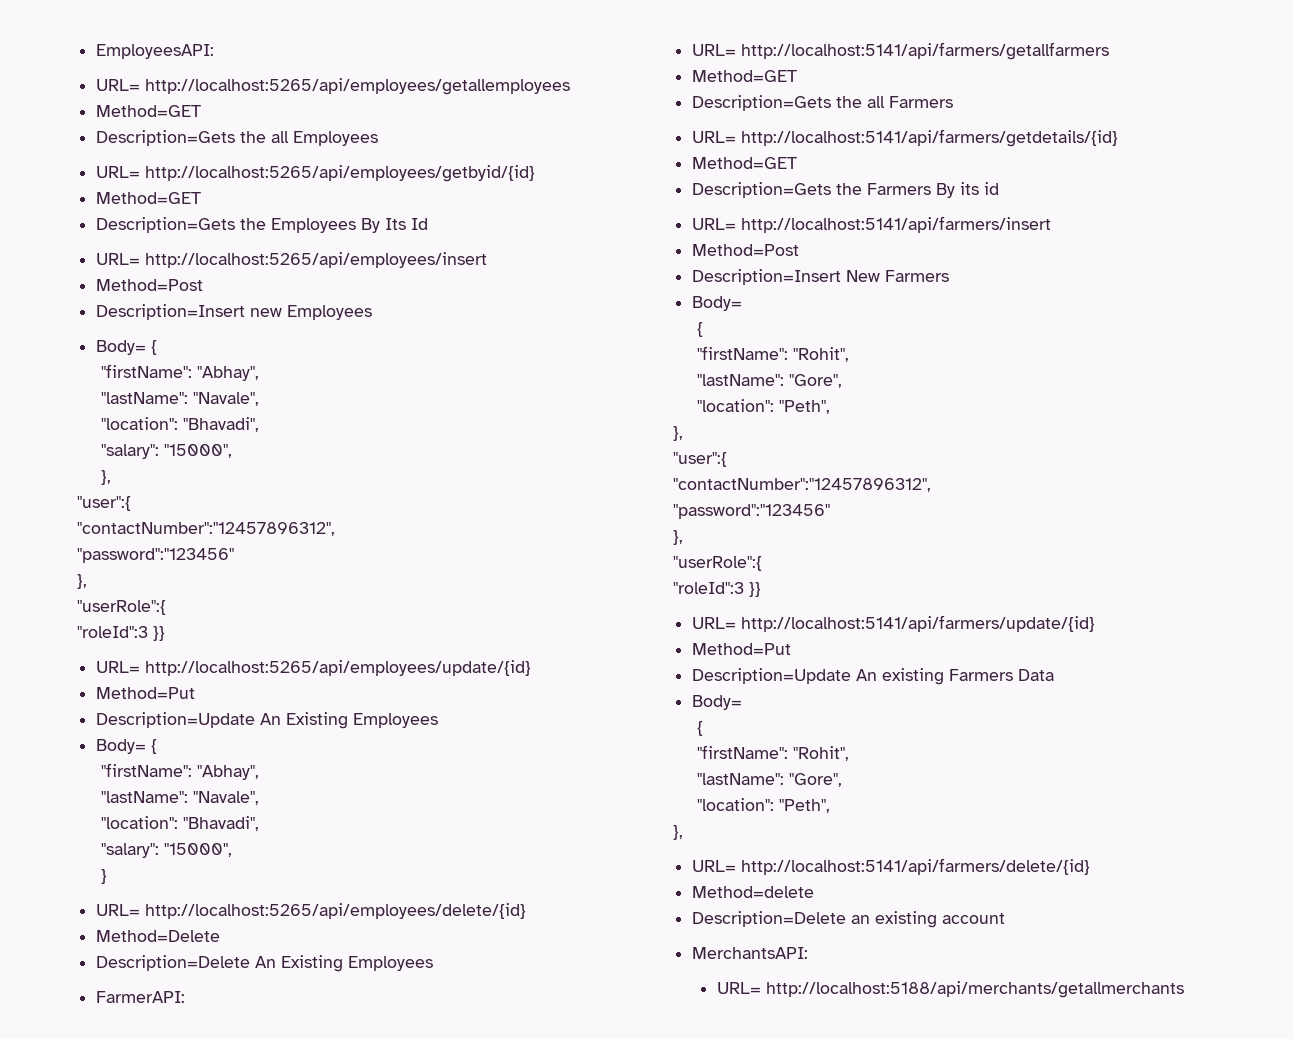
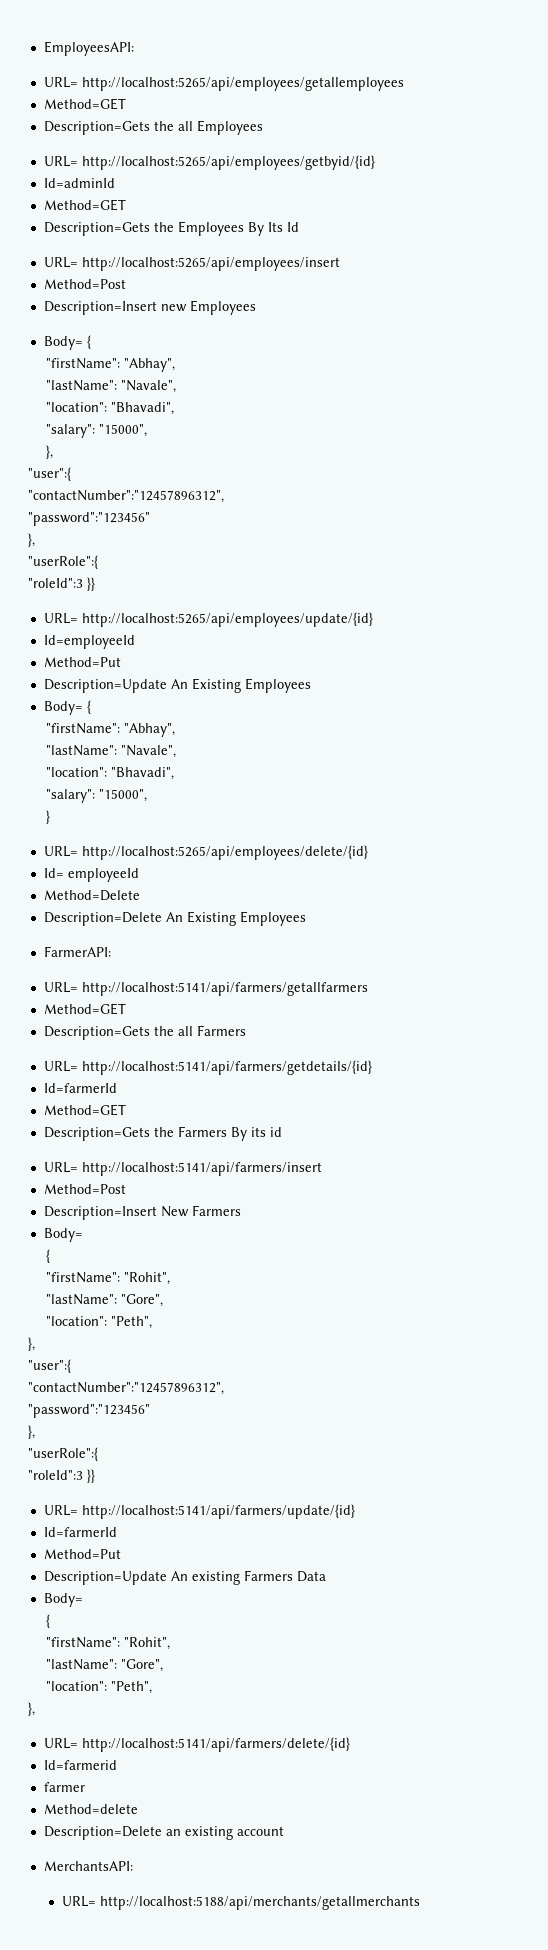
+ Id=adminId
+ Id=employeeId
+ Id= employeeId
  URL= http://localhost:5141/api/farmers/getdetails/{id}
+ Id=farmerId
  URL= http://localhost:5141/api/farmers/update/{id}
+ Id=farmerId
+ Id=farmerid
+ farmer

